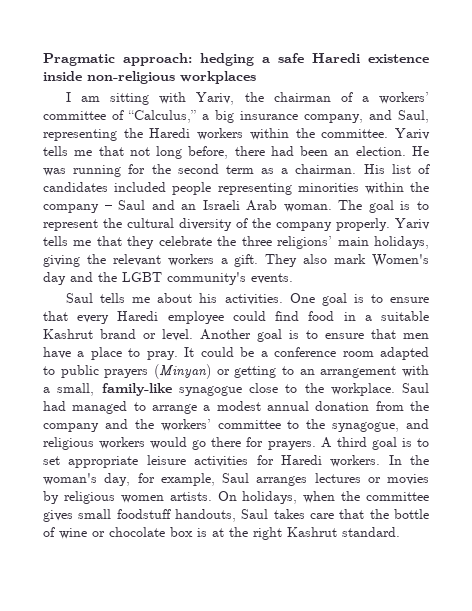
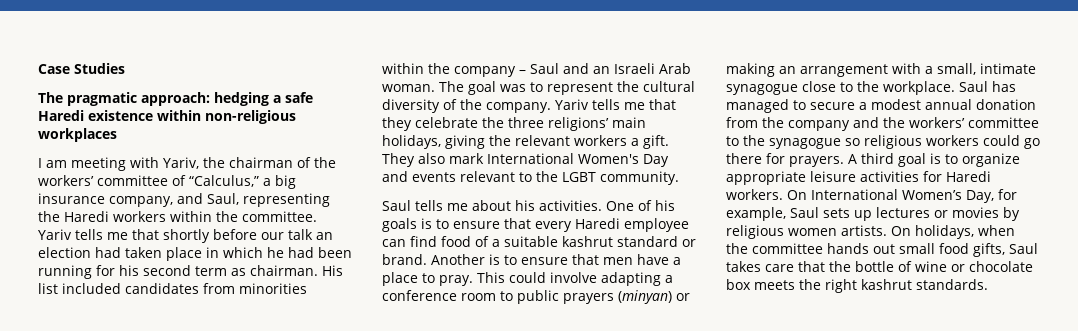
- Pragmatic approach: hedging a safe Haredi existence inside non-religious workplaces
+ Case Studies
+ The pragmatic approach: hedging a safe Haredi existence within non-religious workplaces
- I am sitting with Yariv, the chairman of a workers’ committee of “Calculus,” a big insurance company, and Saul, representing the Haredi workers within the committee.
+ I am meeting with Yariv, the chairman of the workers’ committee of “Calculus,” a big insurance company, and Saul, representing the Haredi workers within the committee.
- Yariv tells me that not long before, there had been an election. He was running for the second term as a chairman.
+ Yariv tells me that shortly before our talk an election had taken place in which he had been running for his second term as chairman.
- His list of candidates included people representing minorities within the company – Saul and an Israeli Arab woman.
+ His list included candidates from minorities within the company – Saul and an Israeli Arab woman.
- The goal is to represent the cultural diversity of the company properly.
+ The goal was to represent the cultural diversity of the company.
- They also mark Women's day and the LGBT community's events.
+ They also mark International Women's Day and events relevant to the LGBT community.
- One goal is to ensure that every Haredi employee could find food in a suitable Kashrut brand or level. Another goal is to ensure that men have a place to pray.
+ One of his goals is to ensure that every Haredi employee can find food of a suitable kashrut standard or brand. Another is to ensure that men have a place to pray.
- It could be a conference room adapted to public prayers (Minyan) or getting to an arrangement with a small, family-like synagogue close to the workplace.
+ This could involve adapting a conference room to public prayers (minyan) or making an arrangement with a small, intimate synagogue close to the workplace.
- Saul had managed to arrange a modest annual donation from the company and the workers’ committee to the synagogue, and religious workers would go there for prayers.
+ Saul has managed to secure a modest annual donation from the company and the workers’ committee to the synagogue so religious workers could go there for prayers.
- A third goal is to set appropriate leisure activities for Haredi workers.
+ A third goal is to organize appropriate leisure activities for Haredi workers.
- In the woman's day, for example, Saul arranges lectures or movies by religious women artists.
+ On International Women’s Day, for example, Saul sets up lectures or movies by religious women artists.
- On holidays, when the committee gives small foodstuff handouts, Saul takes care that the bottle of wine or chocolate box is at the right Kashrut standard.
+ On holidays, when the committee hands out small food gifts, Saul takes care that the bottle of wine or chocolate box meets the right kashrut standards.

